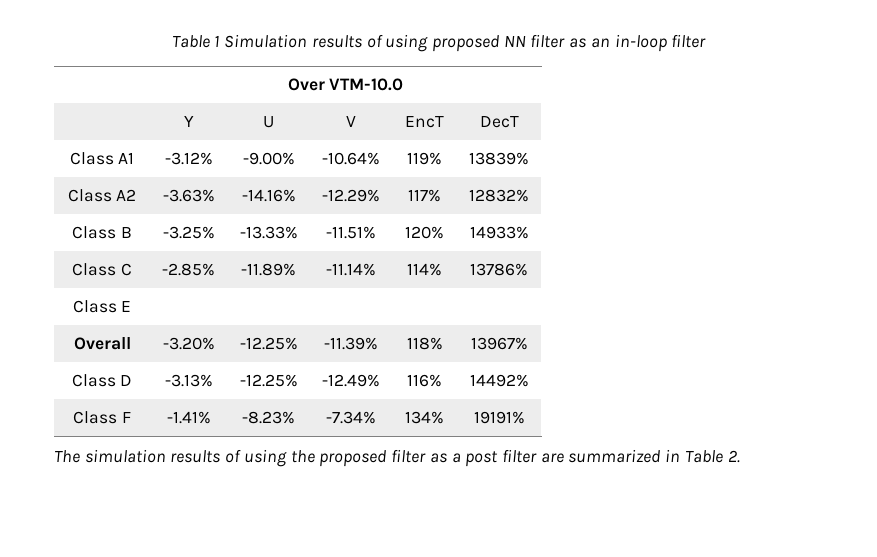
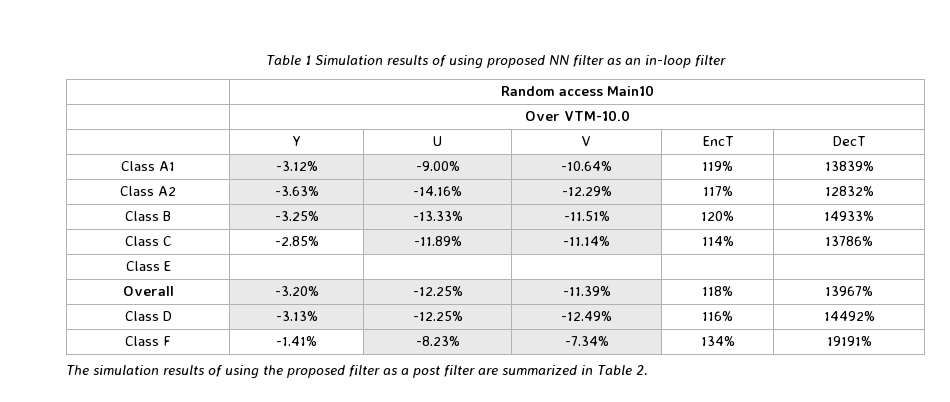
+ | Random access Main10

